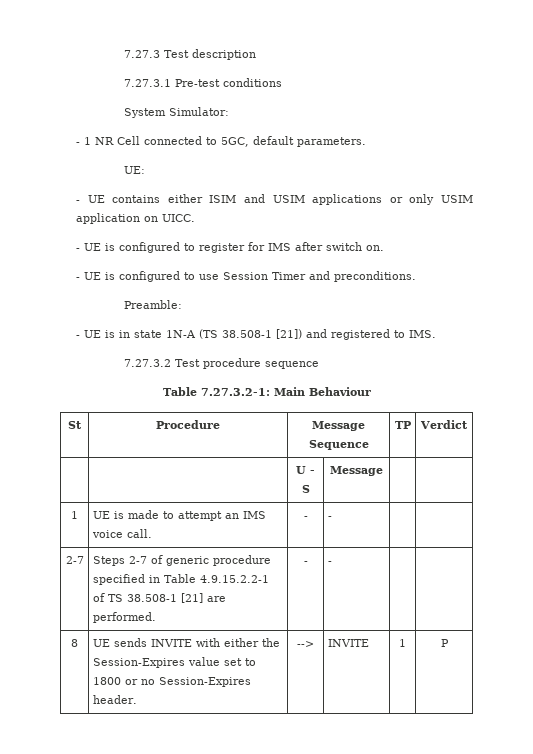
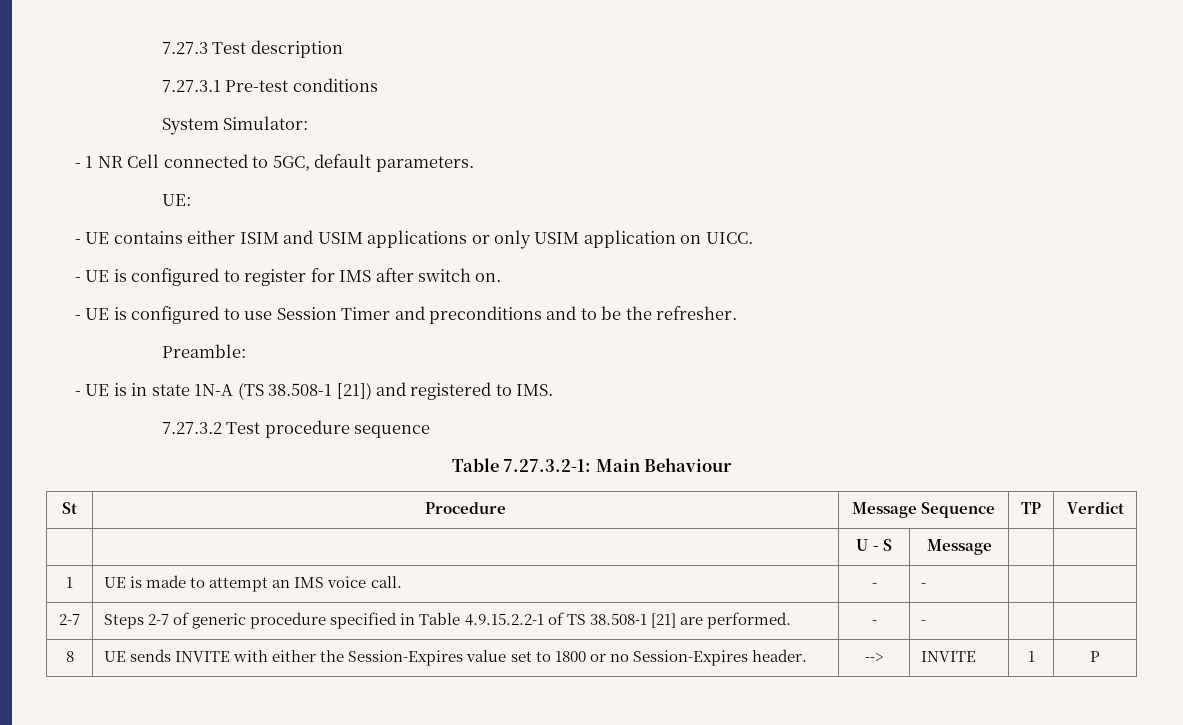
- - UE is configured to use Session Timer and preconditions.
+ - UE is configured to use Session Timer and preconditions and to be the refresher.

